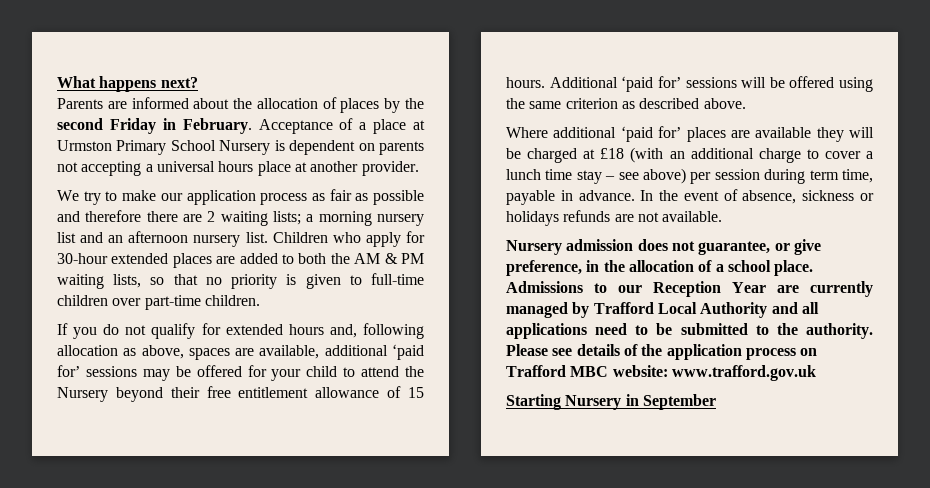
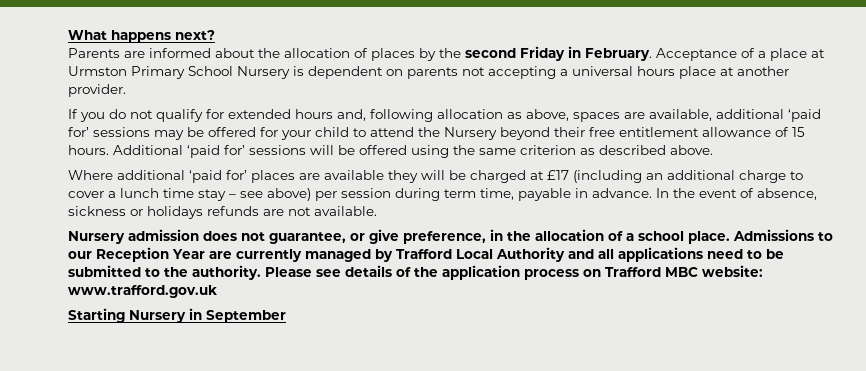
- We try to make our application process as fair as possible and therefore there are 2 waiting lists; a morning nursery list and an afternoon nursery list. Children who apply for 30-hour extended places are added to both the AM & PM waiting lists, so that no priority is given to full-time children over part-time children.
- Where additional ‘paid for’ places are available they will be charged at £18 (with an additional charge to cover a lunch time stay – see above) per session during term time, payable in advance.
+ Where additional ‘paid for’ places are available they will be charged at £17 (including an additional charge to cover a lunch time stay – see above) per session during term time, payable in advance.

